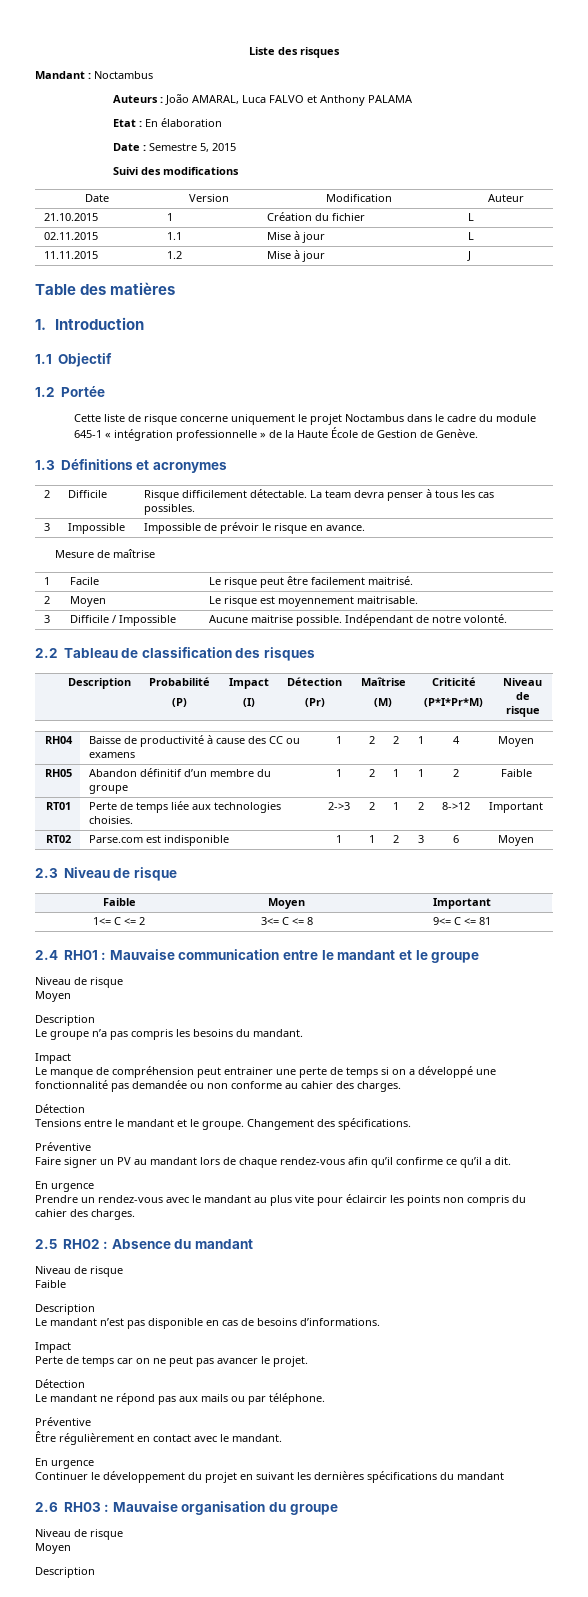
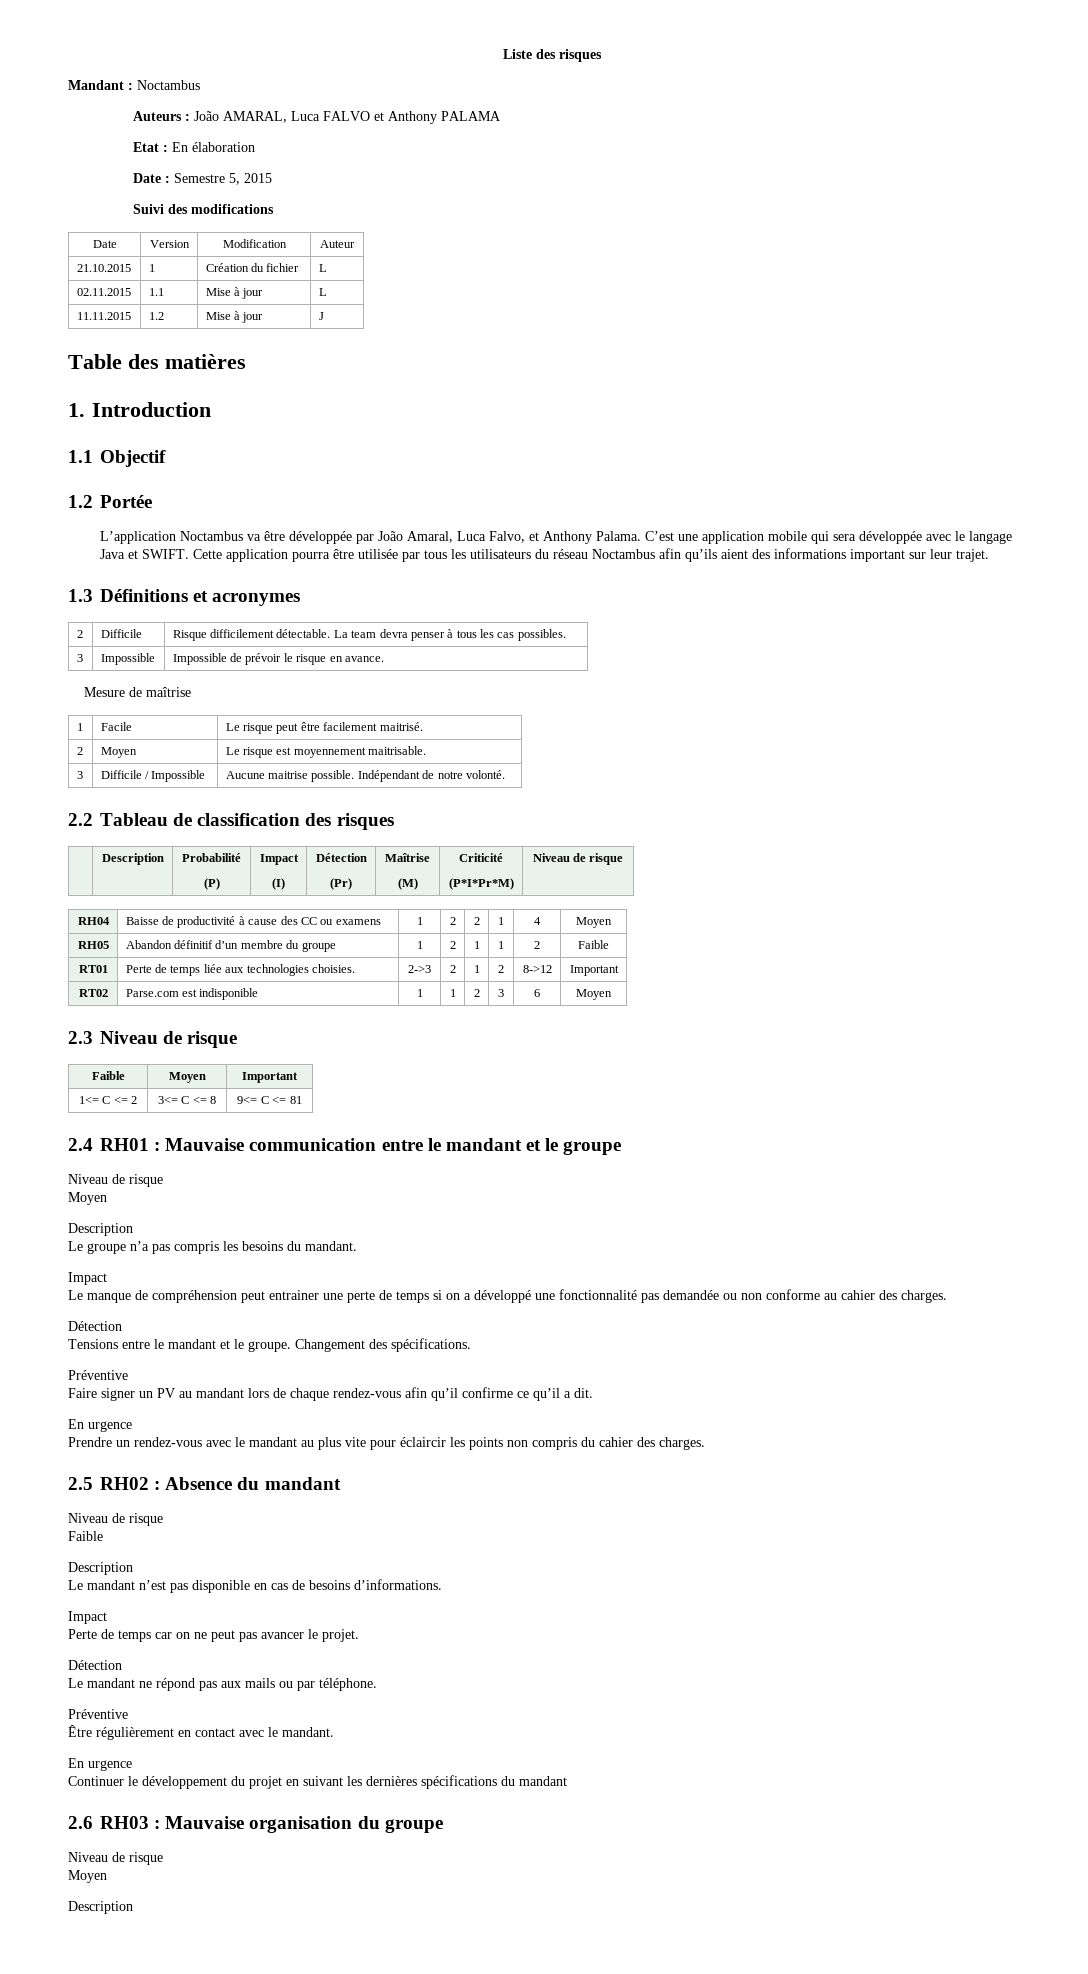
- Cette liste de risque concerne uniquement le projet Noctambus dans le cadre du module 645-1 « intégration professionnelle » de la Haute École de Gestion de Genève.
+ L’application Noctambus va être développée par João Amaral, Luca Falvo, et Anthony Palama. C’est une application mobile qui sera développée avec le langage Java et SWIFT. Cette application pourra être utilisée par tous les utilisateurs du réseau Noctambus afin qu’ils aient des informations important sur leur trajet.

